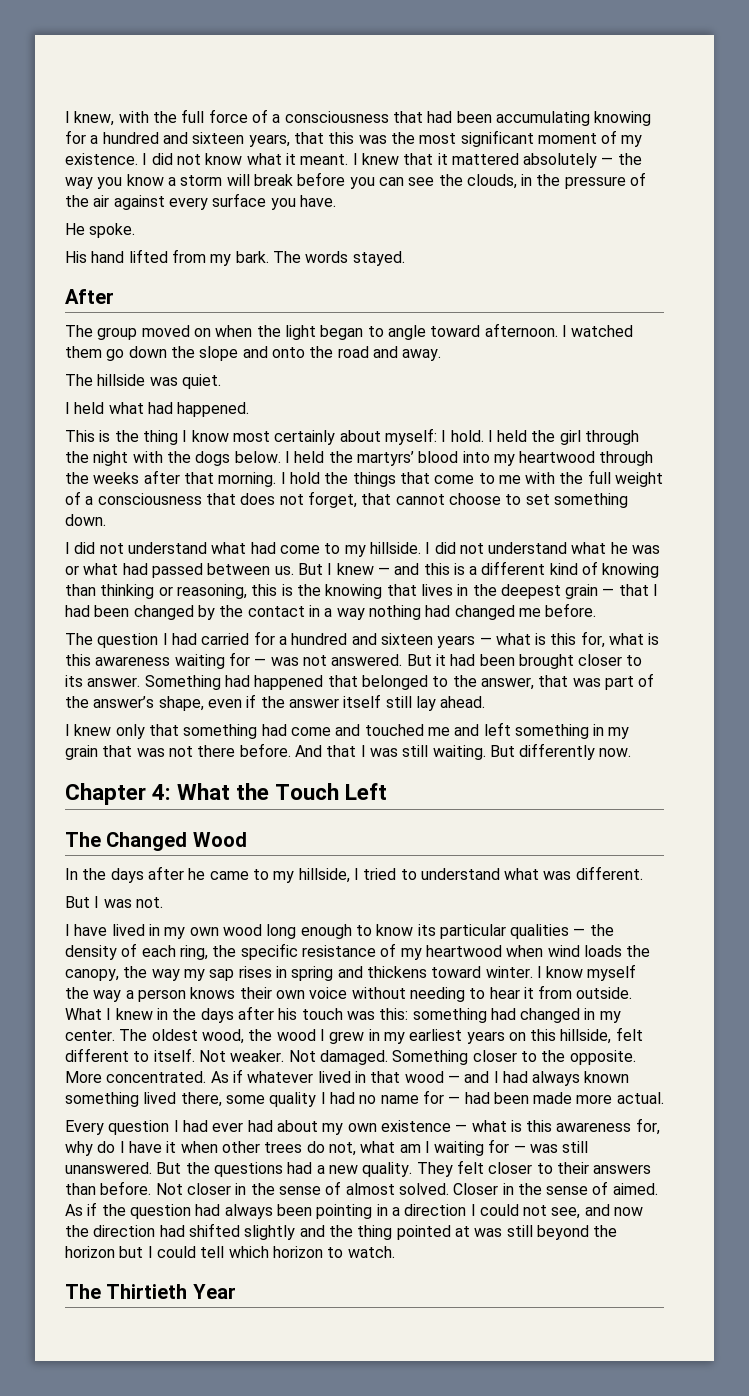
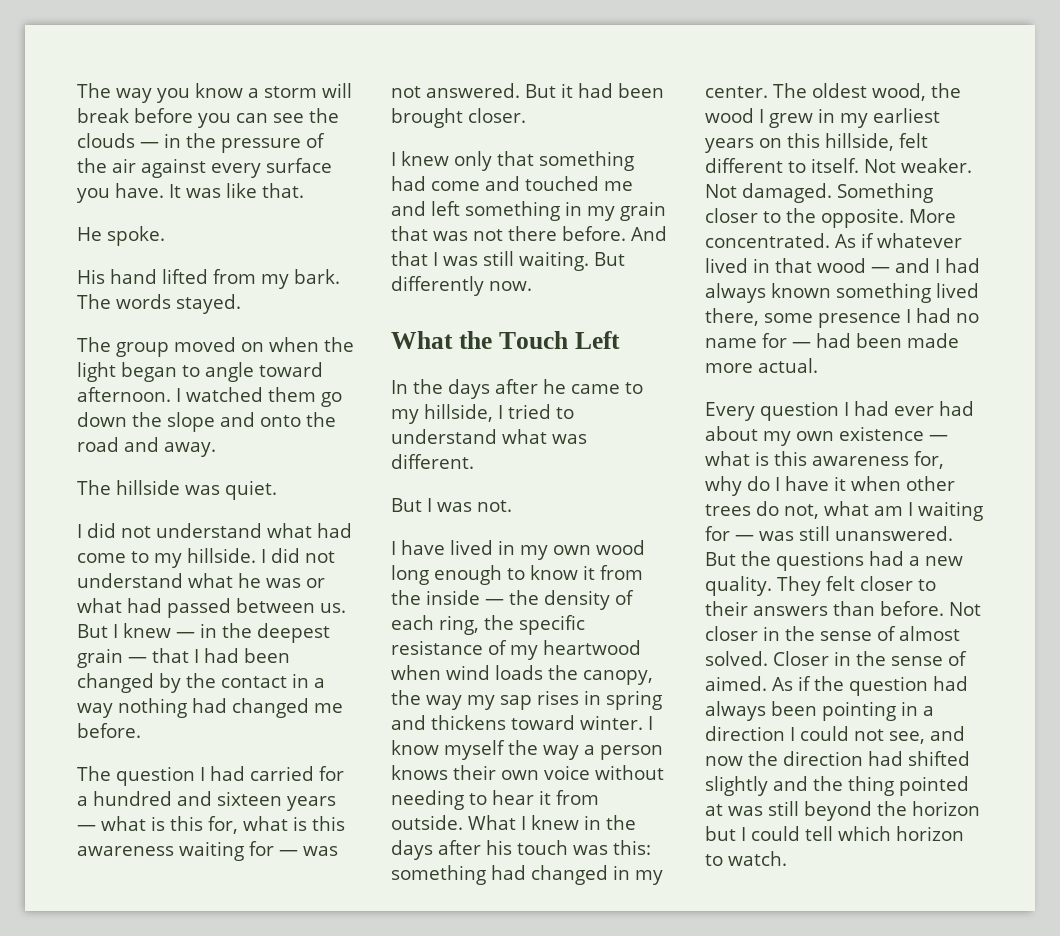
- I knew, with the full force of a consciousness that had been accumulating knowing for a hundred and sixteen years, that this was the most significant moment of my existence. I did not know what it meant. I knew that it mattered absolutely — the way you know a storm will break before you can see the clouds, in the pressure of the air against every surface you have.
+ The way you know a storm will break before you can see the clouds — in the pressure of the air against every surface you have. It was like that.
- After
- I held what had happened.
- This is the thing I know most certainly about myself: I hold. I held the girl through the night with the dogs below. I held the martyrs’ blood into my heartwood through the weeks after that morning. I hold the things that come to me with the full weight of a consciousness that does not forget, that cannot choose to set something down.
- But I knew — and this is a different kind of knowing than thinking or reasoning, this is the knowing that lives in the deepest grain — that I had been changed by the contact in a way nothing had changed me before.
+ But I knew — in the deepest grain — that I had been changed by the contact in a way nothing had changed me before.
- But it had been brought closer to its answer. Something had happened that belonged to the answer, that was part of the answer’s shape, even if the answer itself still lay ahead.
+ But it had been brought closer.
- Chapter 4: What the Touch Left
+ What the Touch Left
- The Changed Wood
- I have lived in my own wood long enough to know its particular qualities — the density of each ring, the specific resistance of my heartwood when wind loads the canopy, the way my sap rises in spring and thickens toward winter.
+ I have lived in my own wood long enough to know it from the inside — the density of each ring, the specific resistance of my heartwood when wind loads the canopy, the way my sap rises in spring and thickens toward winter.
- As if whatever lived in that wood — and I had always known something lived there, some quality I had no name for — had been made more actual.
+ As if whatever lived in that wood — and I had always known something lived there, some presence I had no name for — had been made more actual.
- The Thirtieth Year

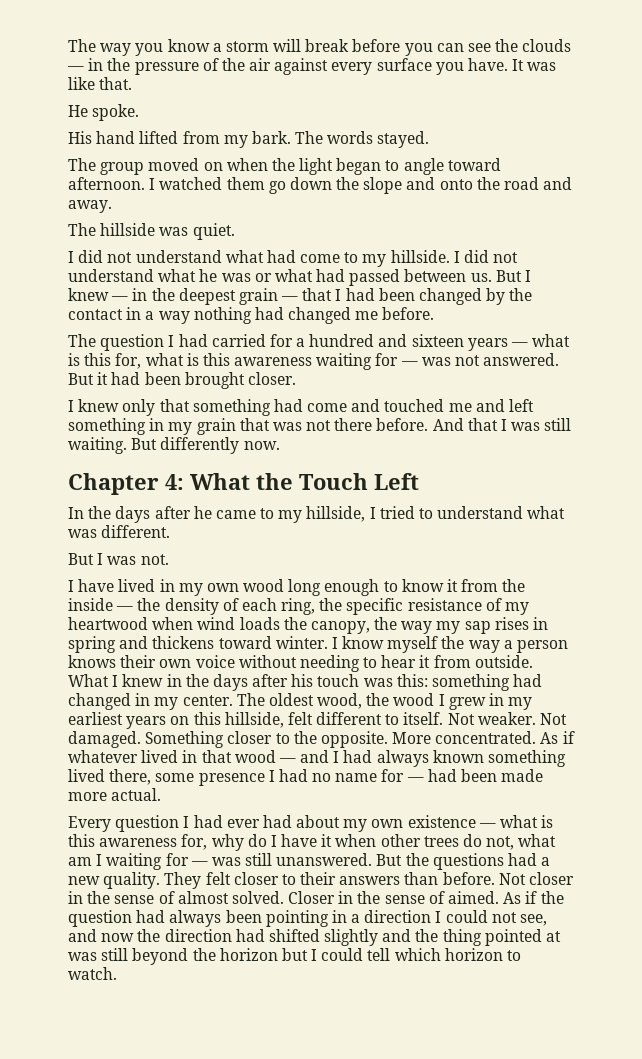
- What the Touch Left
+ Chapter 4: What the Touch Left

